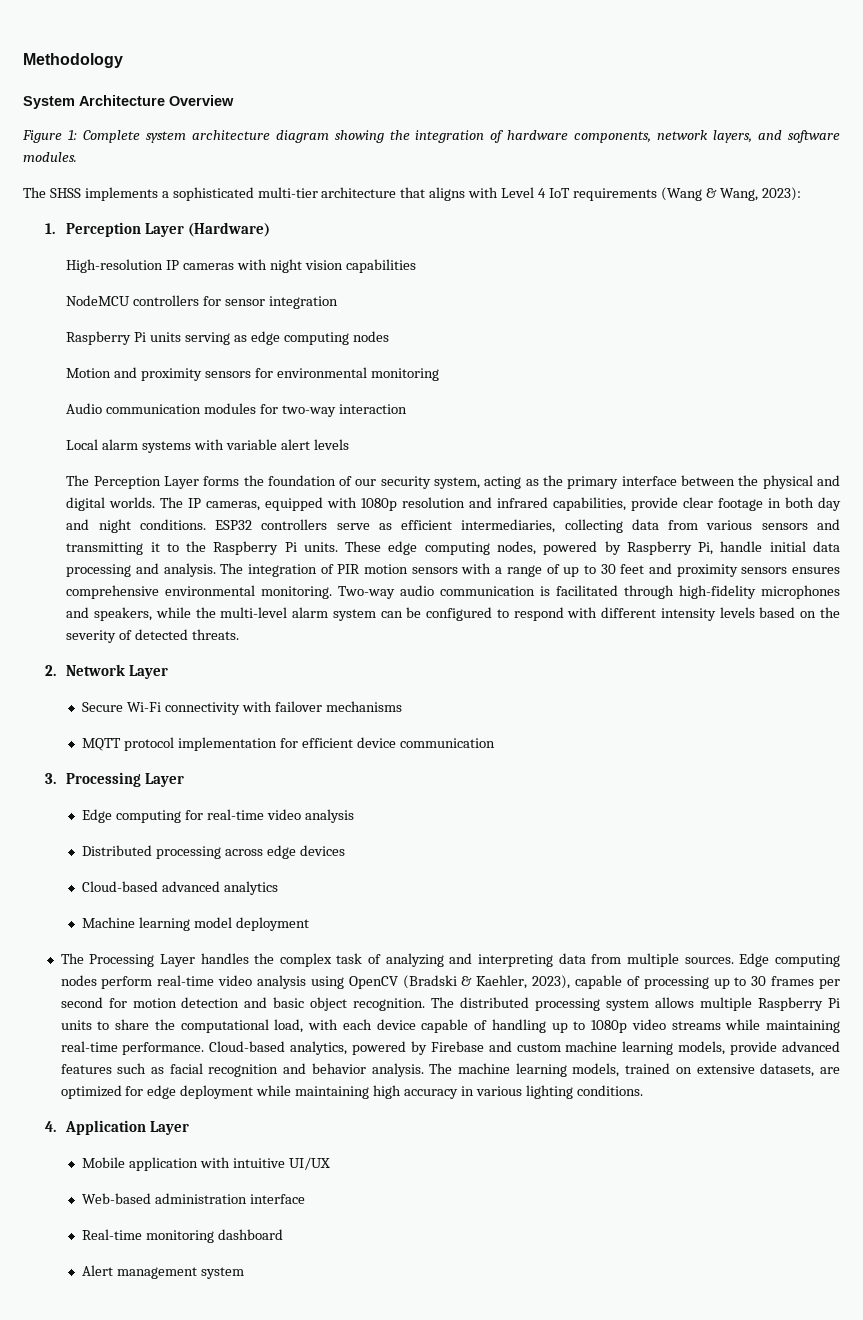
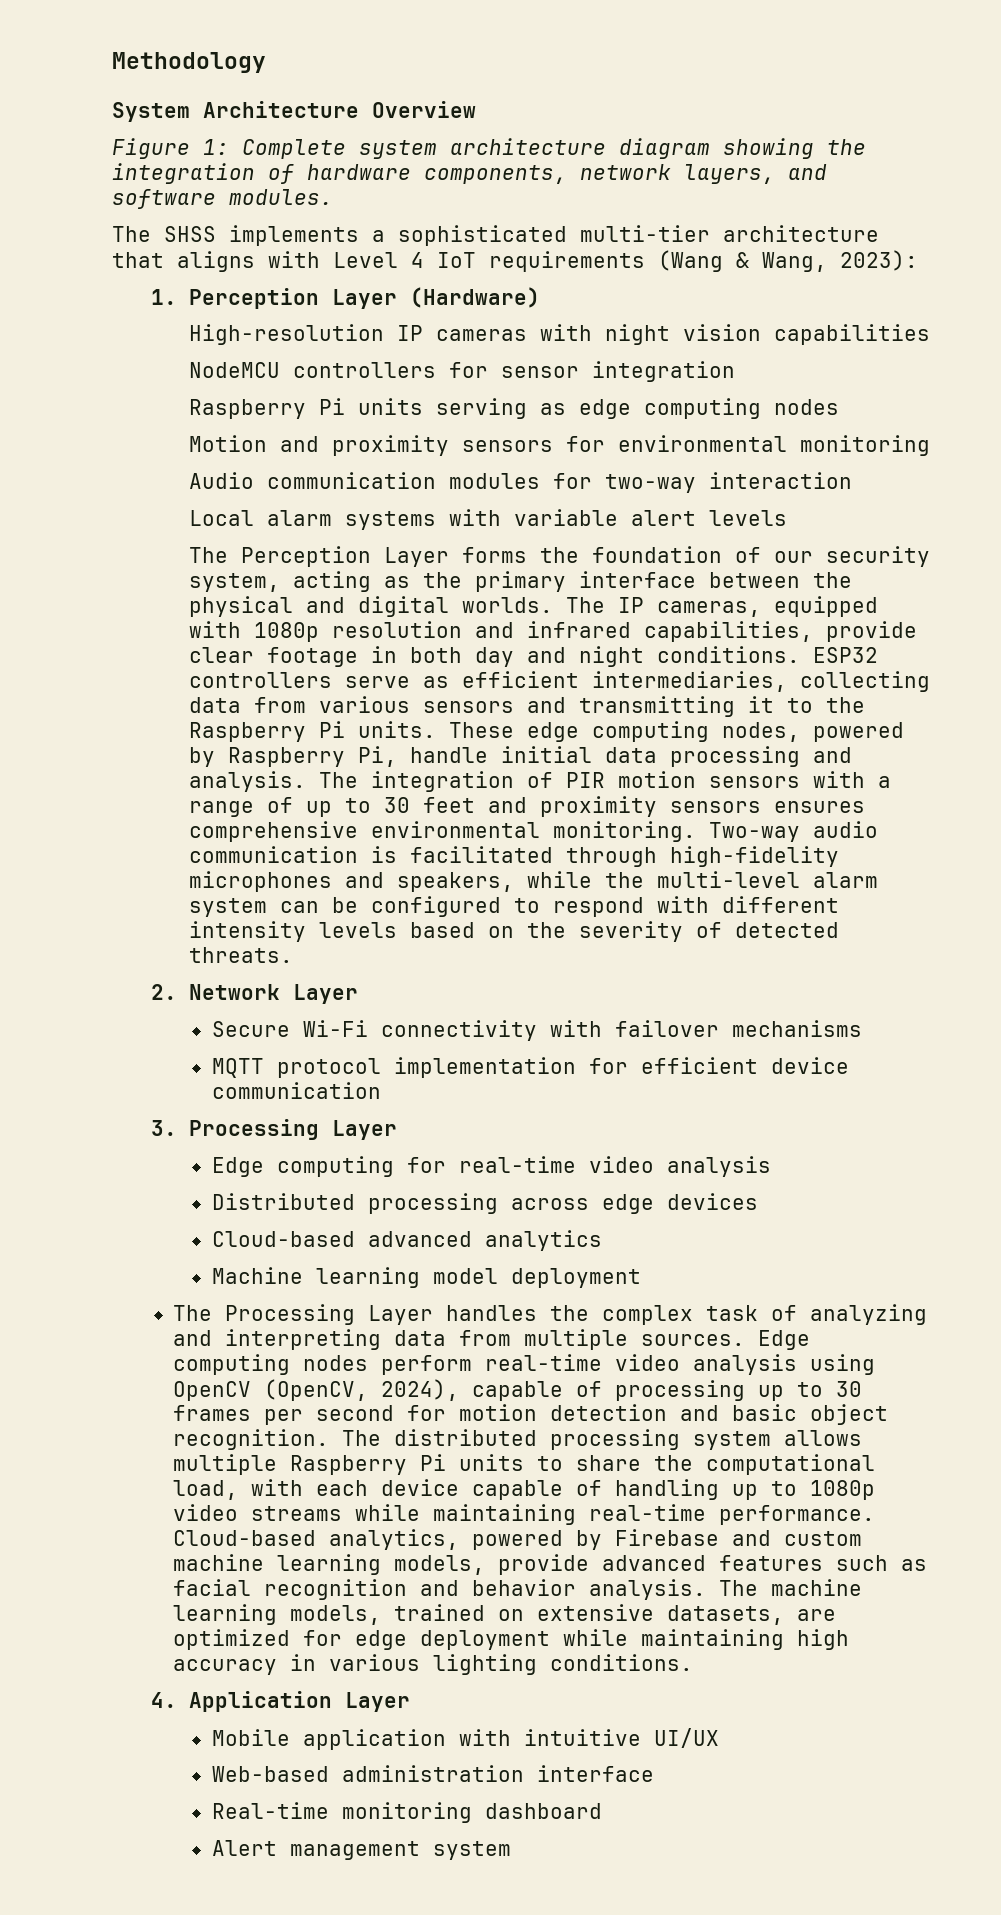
- Edge computing nodes perform real-time video analysis using OpenCV (Bradski & Kaehler, 2023), capable of processing up to 30 frames per second for motion detection and basic object recognition.
+ Edge computing nodes perform real-time video analysis using OpenCV (OpenCV, 2024), capable of processing up to 30 frames per second for motion detection and basic object recognition.

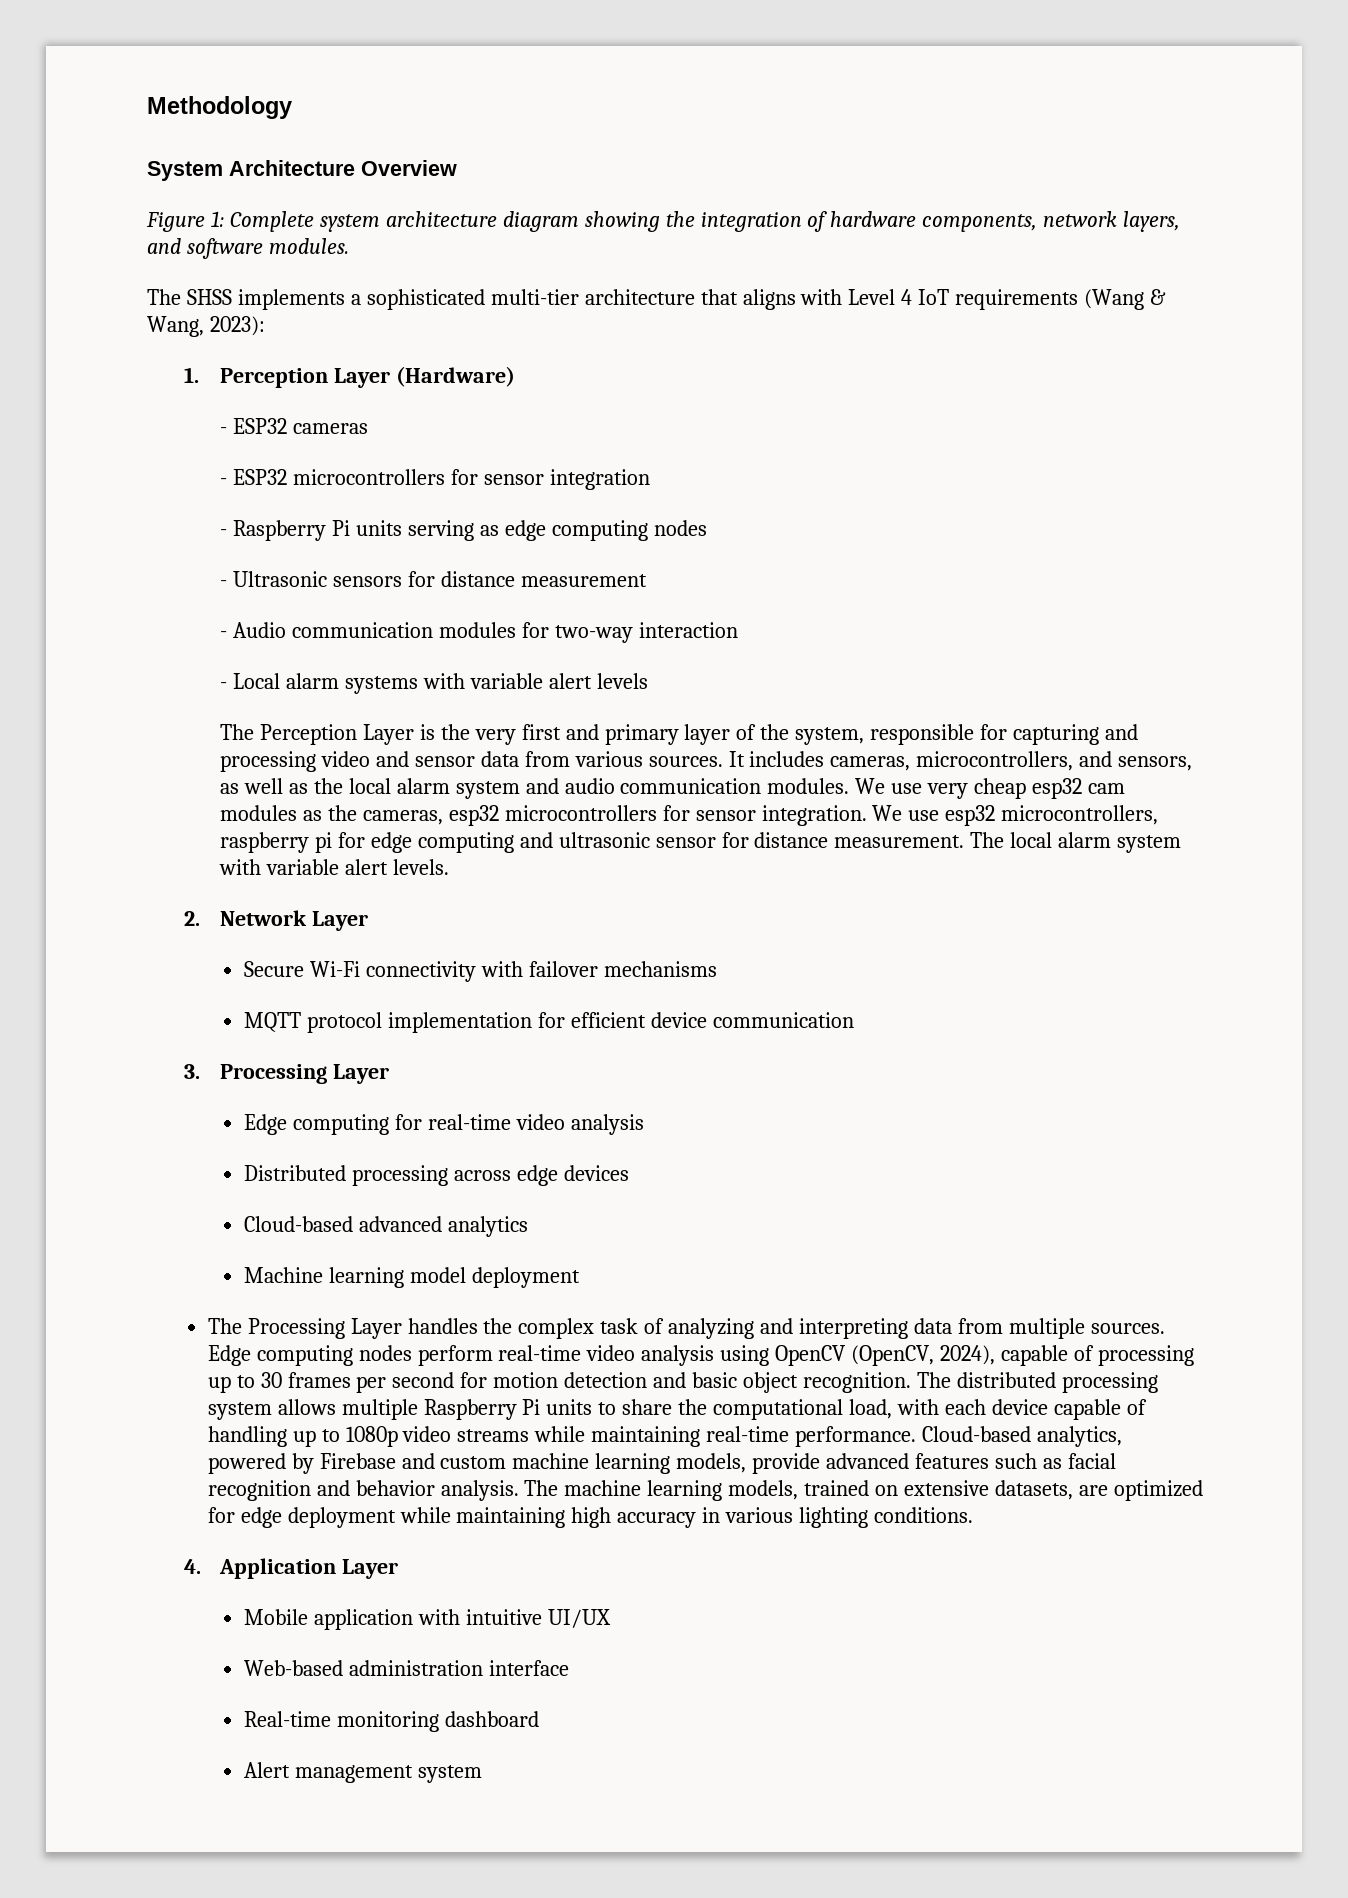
- High-resolution IP cameras with night vision capabilities
- NodeMCU controllers for sensor integration
+ - ESP32 cameras
+ - ESP32 microcontrollers for sensor integration
- Raspberry Pi units serving as edge computing nodes
+ - Raspberry Pi units serving as edge computing nodes
- Motion and proximity sensors for environmental monitoring
- Audio communication modules for two-way interaction
+ - Ultrasonic sensors for distance measurement
+ - Audio communication modules for two-way interaction
- Local alarm systems with variable alert levels
+ - Local alarm systems with variable alert levels
- The Perception Layer forms the foundation of our security system, acting as the primary interface between the physical and digital worlds. The IP cameras, equipped with 1080p resolution and infrared capabilities, provide clear footage in both day and night conditions. ESP32 controllers serve as efficient intermediaries, collecting data from various sensors and transmitting it to the Raspberry Pi units. These edge computing nodes, powered by Raspberry Pi, handle initial data processing and analysis. The integration of PIR motion sensors with a range of up to 30 feet and proximity sensors ensures comprehensive environmental monitoring. Two-way audio communication is facilitated through high-fidelity microphones and speakers, while the multi-level alarm system can be configured to respond with different intensity levels based on the severity of detected threats.
+ The Perception Layer is the very first and primary layer of the system, responsible for capturing and processing video and sensor data from various sources. It includes cameras, microcontrollers, and sensors, as well as the local alarm system and audio communication modules. We use very cheap esp32 cam modules as the cameras, esp32 microcontrollers for sensor integration. We use esp32 microcontrollers, raspberry pi for edge computing and ultrasonic sensor for distance measurement. The local alarm system with variable alert levels.

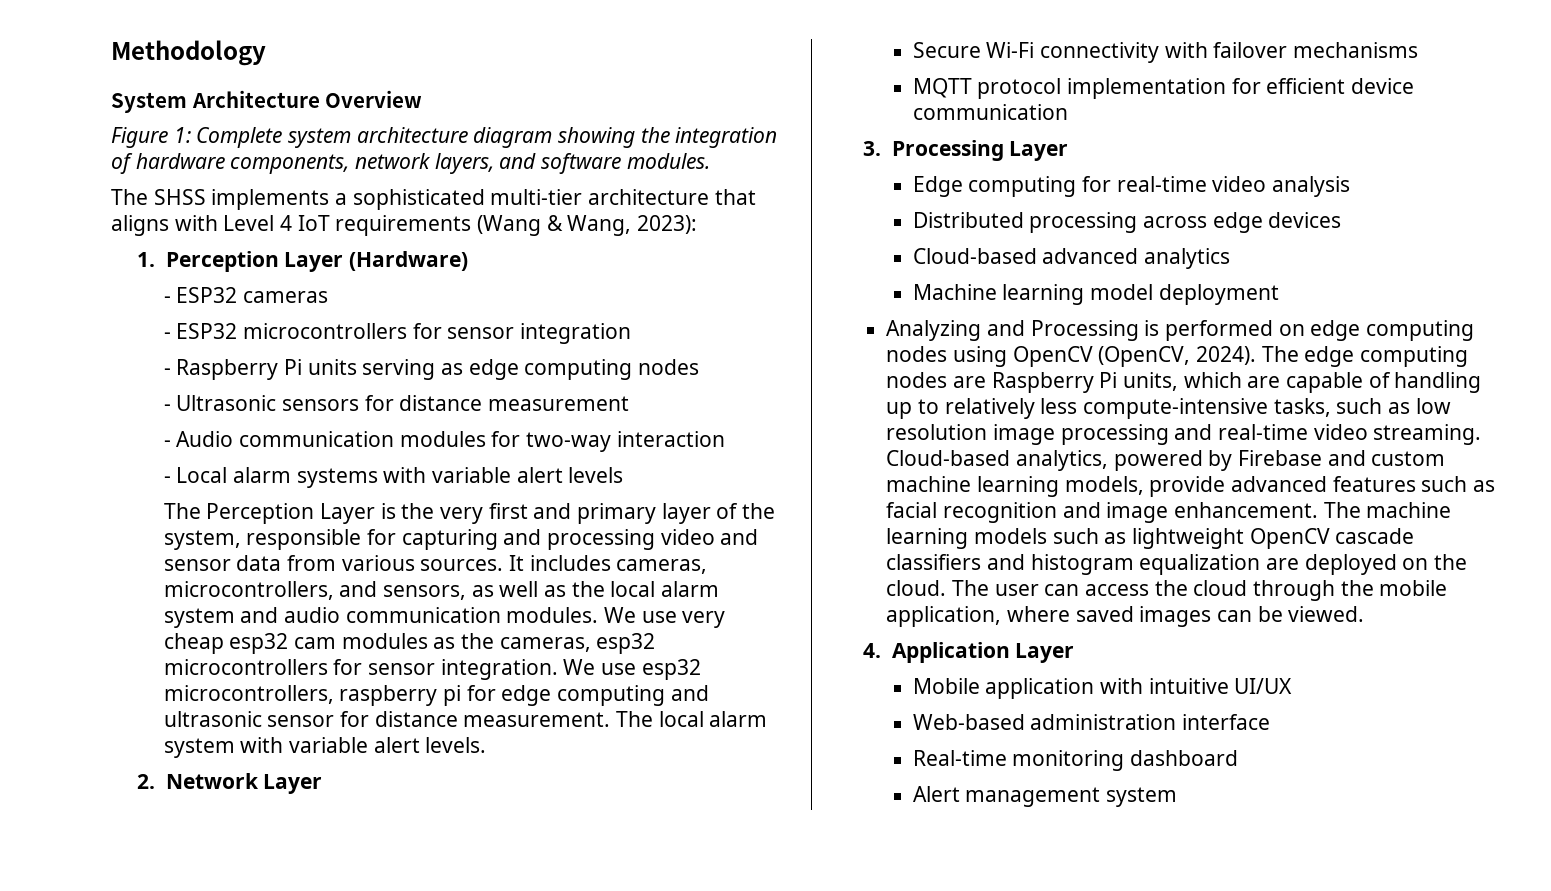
- The Processing Layer handles the complex task of analyzing and interpreting data from multiple sources. Edge computing nodes perform real-time video analysis using OpenCV (OpenCV, 2024), capable of processing up to 30 frames per second for motion detection and basic object recognition. The distributed processing system allows multiple Raspberry Pi units to share the computational load, with each device capable of handling up to 1080p video streams while maintaining real-time performance.
+ Analyzing and Processing is performed on edge computing nodes using OpenCV (OpenCV, 2024). The edge computing nodes are Raspberry Pi units, which are capable of handling up to relatively less compute-intensive tasks, such as low resolution image processing and real-time video streaming.
- Cloud-based analytics, powered by Firebase and custom machine learning models, provide advanced features such as facial recognition and behavior analysis.
+ Cloud-based analytics, powered by Firebase and custom machine learning models, provide advanced features such as facial recognition and image enhancement.
- The machine learning models, trained on extensive datasets, are optimized for edge deployment while maintaining high accuracy in various lighting conditions.
+ The machine learning models such as lightweight OpenCV cascade classifiers and histogram equalization are deployed on the cloud. The user can access the cloud through the mobile application, where saved images can be viewed.

